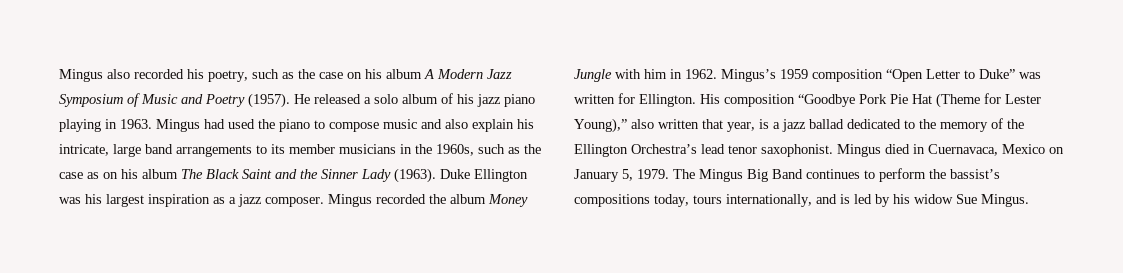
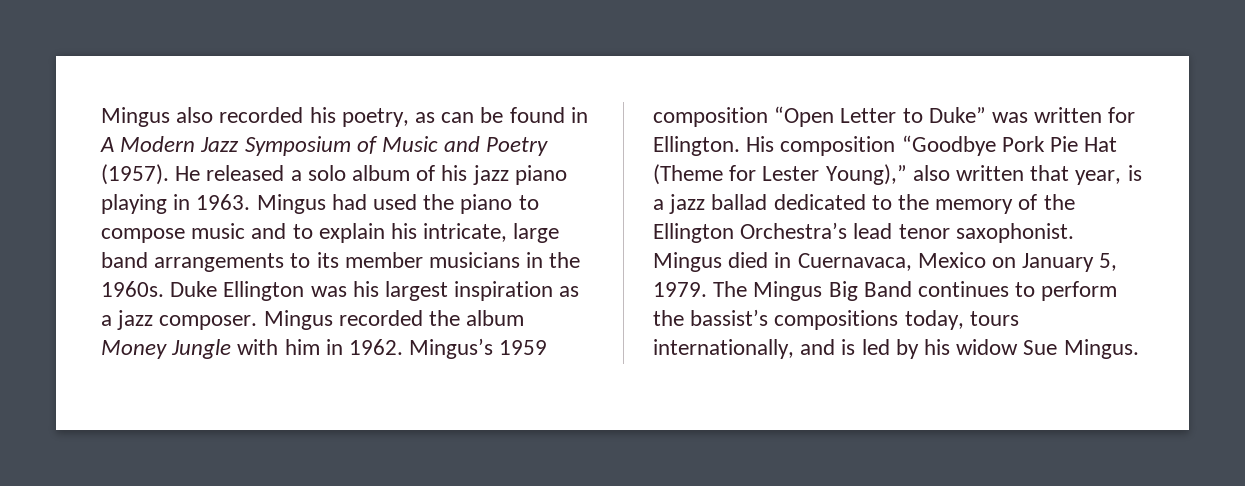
- Mingus also recorded his poetry, such as the case on his album A Modern Jazz Symposium of Music and Poetry (1957).
+ Mingus also recorded his poetry, as can be found in A Modern Jazz Symposium of Music and Poetry (1957).
- Mingus had used the piano to compose music and also explain his intricate, large band arrangements to its member musicians in the 1960s, such as the case as on his album The Black Saint and the Sinner Lady (1963).
+ Mingus had used the piano to compose music and to explain his intricate, large band arrangements to its member musicians in the 1960s.

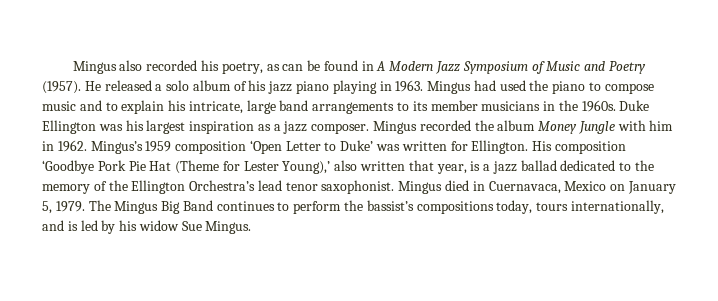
- Mingus’s 1959 composition “Open Letter to Duke” was written for Ellington.
+ Mingus’s 1959 composition ‘Open Letter to Duke’ was written for Ellington.
- His composition “Goodbye Pork Pie Hat (Theme for Lester Young),” also written that year, is a jazz ballad dedicated to the memory of the Ellington Orchestra’s lead tenor saxophonist.
+ His composition ‘Goodbye Pork Pie Hat (Theme for Lester Young),’ also written that year, is a jazz ballad dedicated to the memory of the Ellington Orchestra’s lead tenor saxophonist.

